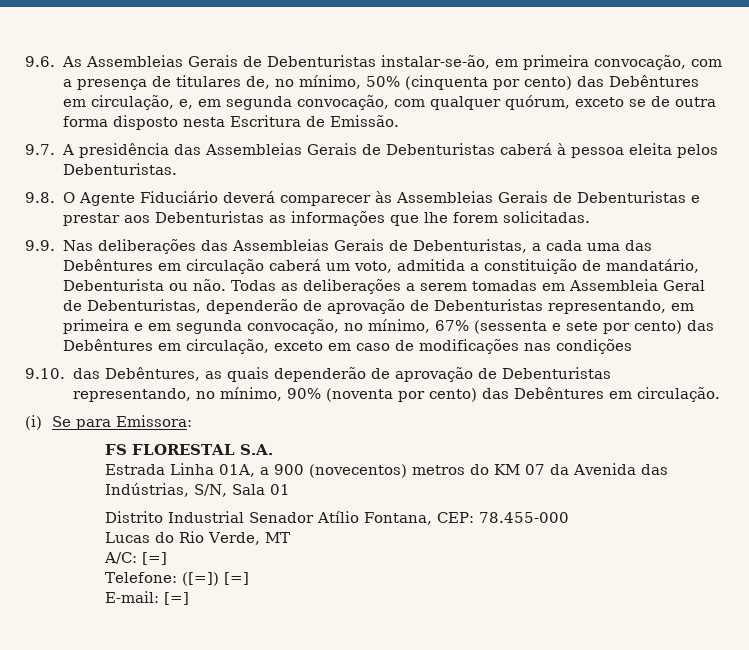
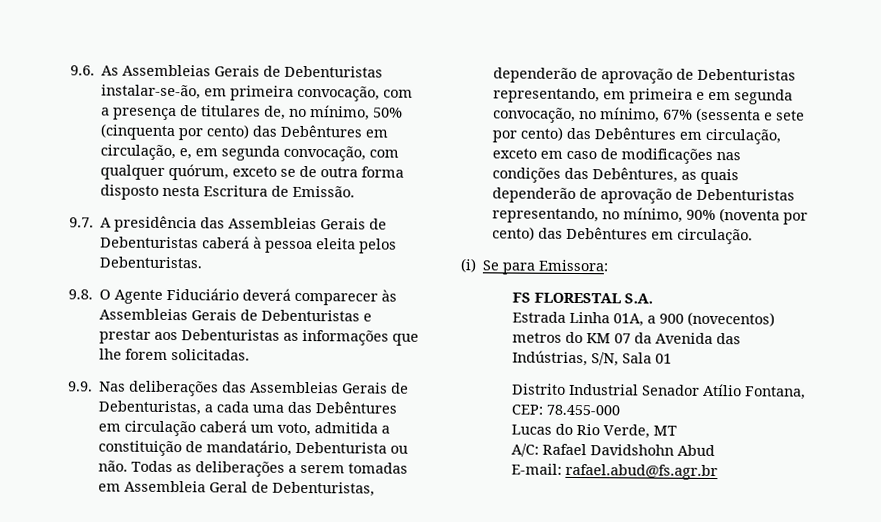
- Todas as deliberações a serem tomadas em Assembleia Geral de Debenturistas, dependerão de aprovação de Debenturistas representando, em primeira e em segunda convocação, no mínimo, 67% (sessenta e sete por cento) das Debêntures em circulação, exceto em caso de modificações nas condições
- 9.10. das Debêntures, as quais dependerão de aprovação de Debenturistas representando, no mínimo, 90% (noventa por cento) das Debêntures em circulação.
+ Todas as deliberações a serem tomadas em Assembleia Geral de Debenturistas, dependerão de aprovação de Debenturistas representando, em primeira e em segunda convocação, no mínimo, 67% (sessenta e sete por cento) das Debêntures em circulação, exceto em caso de modificações nas condições das Debêntures, as quais dependerão de aprovação de Debenturistas representando, no mínimo, 90% (noventa por cento) das Debêntures em circulação.
- A/C: [=]
- Telefone: ([=]) [=]
+ A/C: Rafael Davidshohn Abud
- E-mail: [=]
+ E-mail: rafael.abud@fs.agr.br

